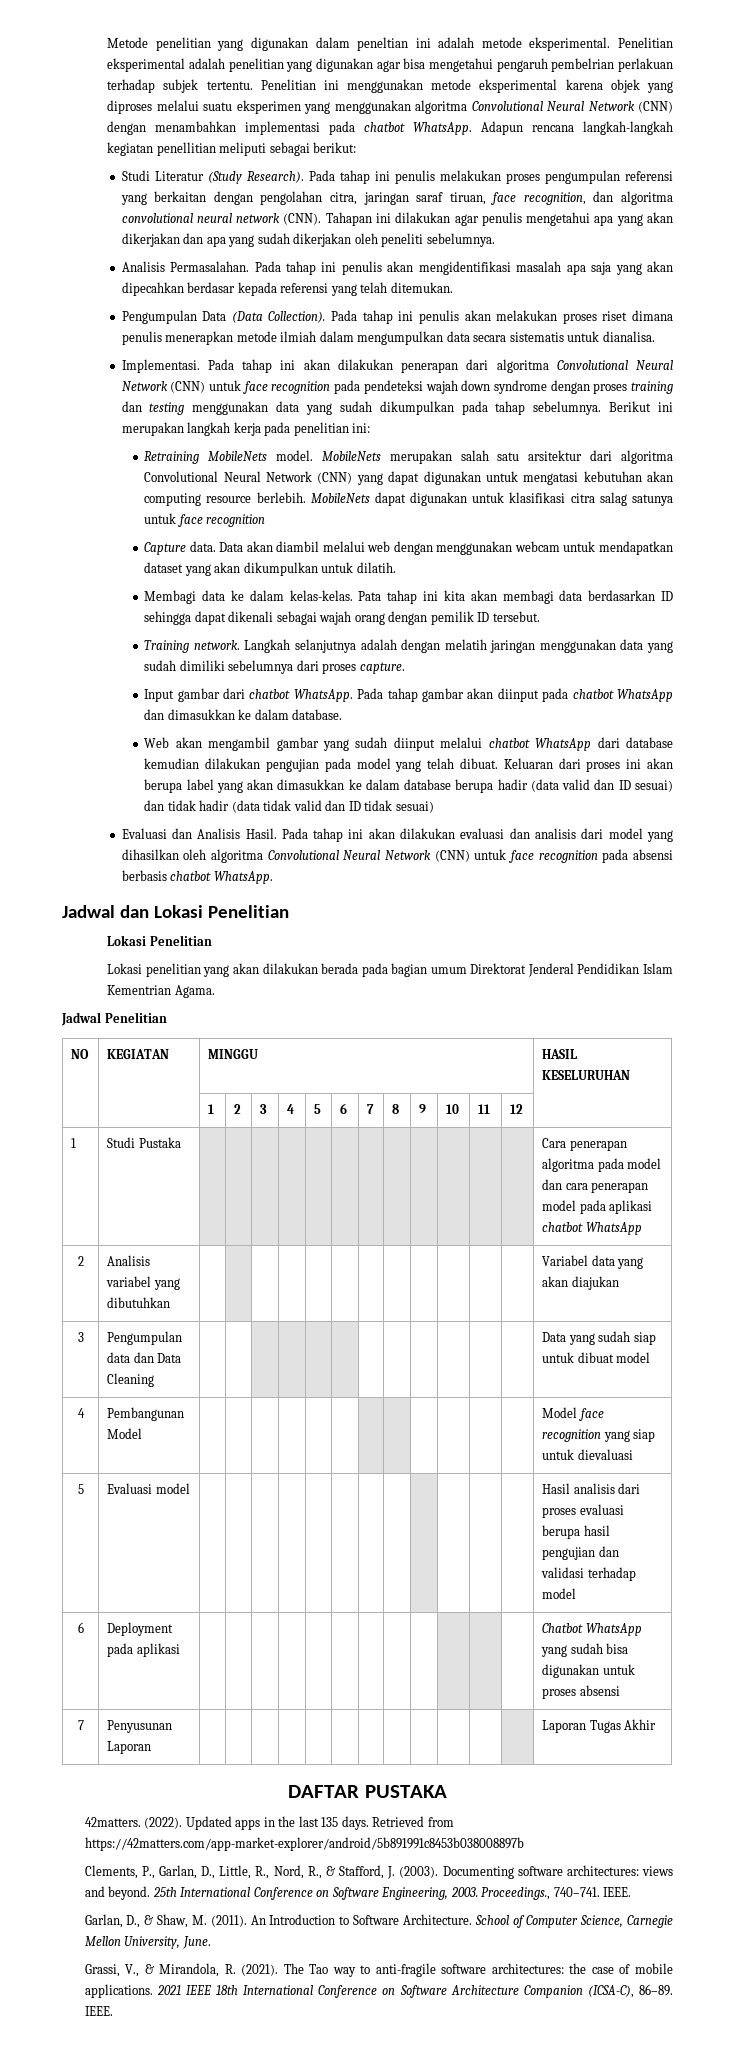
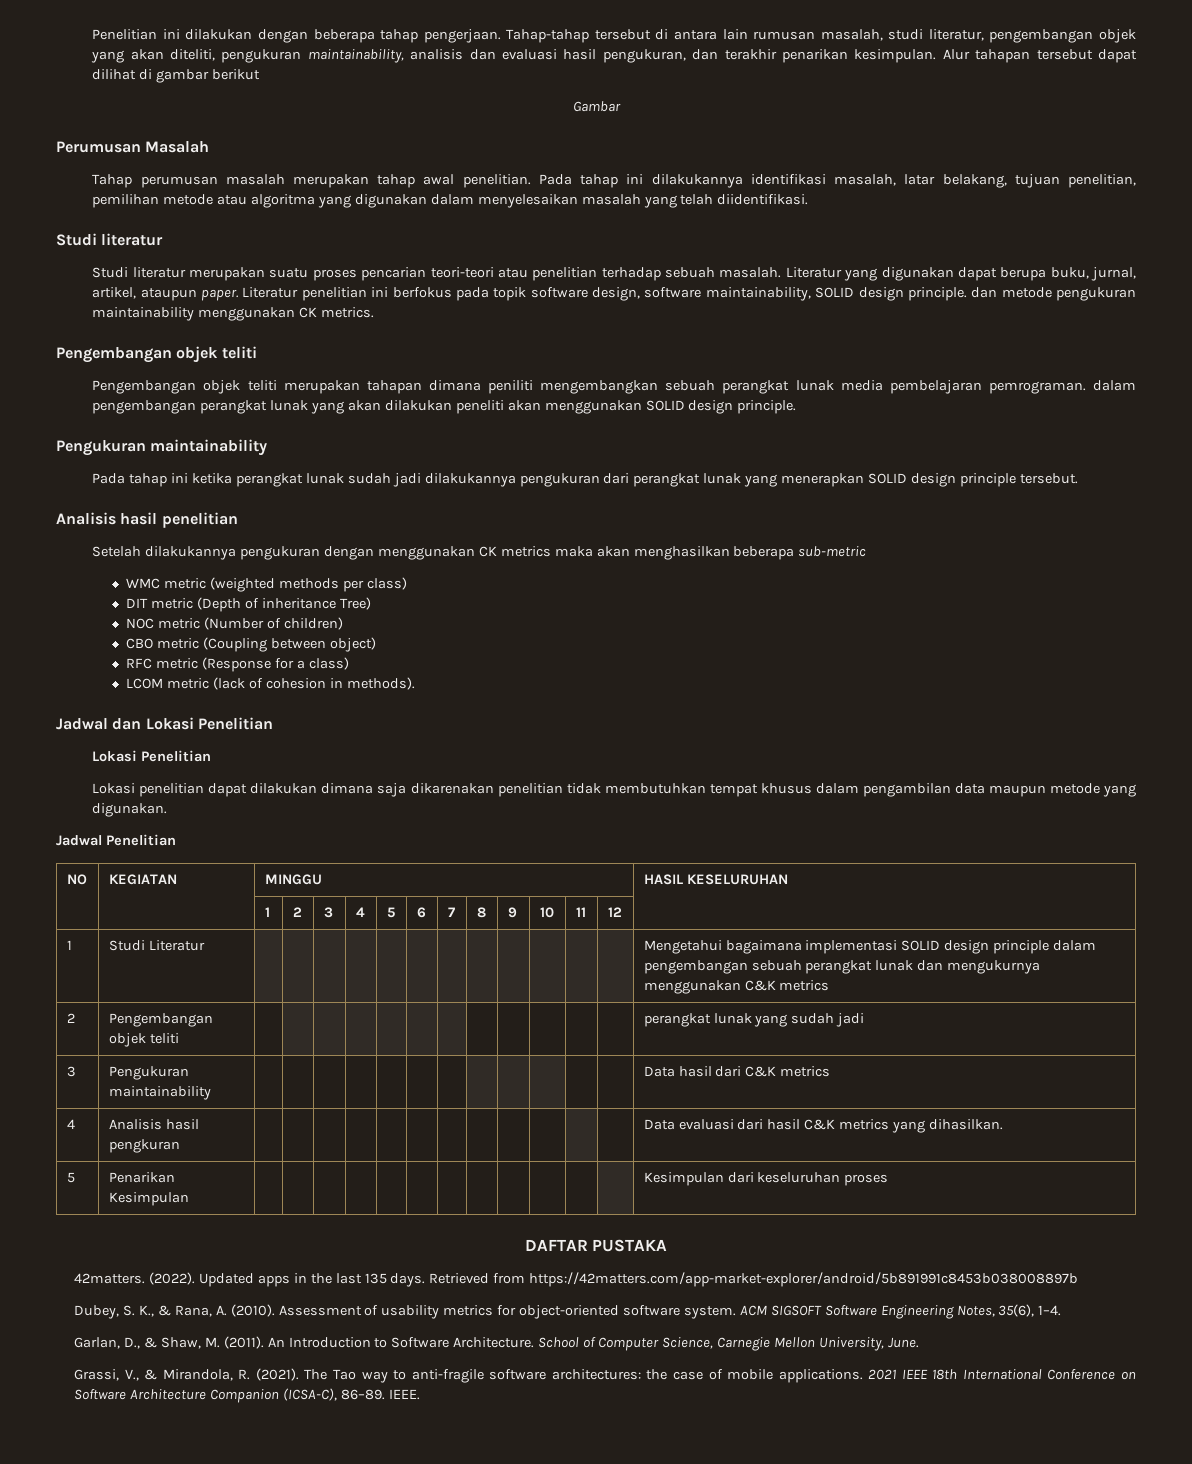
- Metode penelitian yang digunakan dalam peneltian ini adalah metode eksperimental. Penelitian eksperimental adalah penelitian yang digunakan agar bisa mengetahui pengaruh pembelrian perlakuan terhadap subjek tertentu. Penelitian ini menggunakan metode eksperimental karena objek yang diproses melalui suatu eksperimen yang menggunakan algoritma Convolutional Neural Network (CNN) dengan menambahkan implementasi pada chatbot WhatsApp. Adapun rencana langkah-langkah kegiatan penellitian meliputi sebagai berikut:
- Studi Literatur (Study Research). Pada tahap ini penulis melakukan proses pengumpulan referensi yang berkaitan dengan pengolahan citra, jaringan saraf tiruan, face recognition, dan algoritma convolutional neural network (CNN). Tahapan ini dilakukan agar penulis mengetahui apa yang akan dikerjakan dan apa yang sudah dikerjakan oleh peneliti sebelumnya.
- Analisis Permasalahan. Pada tahap ini penulis akan mengidentifikasi masalah apa saja yang akan dipecahkan berdasar kepada referensi yang telah ditemukan.
- Pengumpulan Data (Data Collection). Pada tahap ini penulis akan melakukan proses riset dimana penulis menerapkan metode ilmiah dalam mengumpulkan data secara sistematis untuk dianalisa.
- Implementasi. Pada tahap ini akan dilakukan penerapan dari algoritma Convolutional Neural Network (CNN) untuk face recognition pada pendeteksi wajah down syndrome dengan proses training dan testing menggunakan data yang sudah dikumpulkan pada tahap sebelumnya. Berikut ini merupakan langkah kerja pada penelitian ini:
- Retraining MobileNets model. MobileNets merupakan salah satu arsitektur dari algoritma Convolutional Neural Network (CNN) yang dapat digunakan untuk mengatasi kebutuhan akan computing resource berlebih. MobileNets dapat digunakan untuk klasifikasi citra salag satunya untuk face recognition
- Capture data. Data akan diambil melalui web dengan menggunakan webcam untuk mendapatkan dataset yang akan dikumpulkan untuk dilatih.
- Membagi data ke dalam kelas-kelas. Pata tahap ini kita akan membagi data berdasarkan ID sehingga dapat dikenali sebagai wajah orang dengan pemilik ID tersebut.
- Training network. Langkah selanjutnya adalah dengan melatih jaringan menggunakan data yang sudah dimiliki sebelumnya dari proses capture.
- Input gambar dari chatbot WhatsApp. Pada tahap gambar akan diinput pada chatbot WhatsApp dan dimasukkan ke dalam database.
- Web akan mengambil gambar yang sudah diinput melalui chatbot WhatsApp dari database kemudian dilakukan pengujian pada model yang telah dibuat. Keluaran dari proses ini akan berupa label yang akan dimasukkan ke dalam database berupa hadir (data valid dan ID sesuai) dan tidak hadir (data tidak valid dan ID tidak sesuai)
- Evaluasi dan Analisis Hasil. Pada tahap ini akan dilakukan evaluasi dan analisis dari model yang dihasilkan oleh algoritma Convolutional Neural Network (CNN) untuk face recognition pada absensi berbasis chatbot WhatsApp.
+ Penelitian ini dilakukan dengan beberapa tahap pengerjaan. Tahap-tahap tersebut di antara lain rumusan masalah, studi literatur, pengembangan objek yang akan diteliti, pengukuran maintainability, analisis dan evaluasi hasil pengukuran, dan terakhir penarikan kesimpulan. Alur tahapan tersebut dapat dilihat di gambar berikut
+ Gambar
+ Perumusan Masalah
+ Tahap perumusan masalah merupakan tahap awal penelitian. Pada tahap ini dilakukannya identifikasi masalah, latar belakang, tujuan penelitian, pemilihan metode atau algoritma yang digunakan dalam menyelesaikan masalah yang telah diidentifikasi.
+ Studi literatur
+ Studi literatur merupakan suatu proses pencarian teori-teori atau penelitian terhadap sebuah masalah. Literatur yang digunakan dapat berupa buku, jurnal, artikel, ataupun paper. Literatur penelitian ini berfokus pada topik software design, software maintainability, SOLID design principle. dan metode pengukuran maintainability menggunakan CK metrics.
+ Pengembangan objek teliti
+ Pengembangan objek teliti merupakan tahapan dimana peniliti mengembangkan sebuah perangkat lunak media pembelajaran pemrograman. dalam pengembangan perangkat lunak yang akan dilakukan peneliti akan menggunakan SOLID design principle.
+ Pengukuran maintainability
+ Pada tahap ini ketika perangkat lunak sudah jadi dilakukannya pengukuran dari perangkat lunak yang menerapkan SOLID design principle tersebut.
+ Analisis hasil penelitian
+ Setelah dilakukannya pengukuran dengan menggunakan CK metrics maka akan menghasilkan beberapa sub-metric
+ WMC metric (weighted methods per class)
+ DIT metric (Depth of inheritance Tree)
+ NOC metric (Number of children)
+ CBO metric (Coupling between object)
+ RFC metric (Response for a class)
+ LCOM metric (lack of cohesion in methods).
- Lokasi penelitian yang akan dilakukan berada pada bagian umum Direktorat Jenderal Pendidikan Islam Kementrian Agama.
+ Lokasi penelitian dapat dilakukan dimana saja dikarenakan penelitian tidak membutuhkan tempat khusus dalam pengambilan data maupun metode yang digunakan.
- 1 | Studi Pustaka | | | | | | | | | | | | | Cara penerapan algoritma pada model dan cara penerapan model pada aplikasi chatbot WhatsApp
- 2 | Analisis variabel yang dibutuhkan | | | | | | | | | | | | | Variabel data yang akan diajukan
- 3 | Pengumpulan data dan Data Cleaning | | | | | | | | | | | | | Data yang sudah siap untuk dibuat model
- 4 | Pembangunan Model | | | | | | | | | | | | | Model face recognition yang siap untuk dievaluasi
- 5 | Evaluasi model | | | | | | | | | | | | | Hasil analisis dari proses evaluasi berupa hasil pengujian dan validasi terhadap model
- 6 | Deployment pada aplikasi | | | | | | | | | | | | | Chatbot WhatsApp yang sudah bisa digunakan untuk proses absensi
- 7 | Penyusunan Laporan | | | | | | | | | | | | | Laporan Tugas Akhir
+ 1 | Studi Literatur | | | | | | | | | | | | | Mengetahui bagaimana implementasi SOLID design principle dalam pengembangan sebuah perangkat lunak dan mengukurnya menggunakan C&K metrics
+ 2 | Pengembangan objek teliti | | | | | | | | | | | | | perangkat lunak yang sudah jadi
+ 3 | Pengukuran maintainability | | | | | | | | | | | | | Data hasil dari C&K metrics
+ 4 | Analisis hasil pengkuran | | | | | | | | | | | | | Data evaluasi dari hasil C&K metrics yang dihasilkan.
+ 5 | Penarikan Kesimpulan | | | | | | | | | | | | | Kesimpulan dari keseluruhan proses
- Clements, P., Garlan, D., Little, R., Nord, R., & Stafford, J. (2003). Documenting software architectures: views and beyond. 25th International Conference on Software Engineering, 2003. Proceedings., 740–741. IEEE.
+ Dubey, S. K., & Rana, A. (2010). Assessment of usability metrics for object-oriented software system. ACM SIGSOFT Software Engineering Notes, 35(6), 1–4.

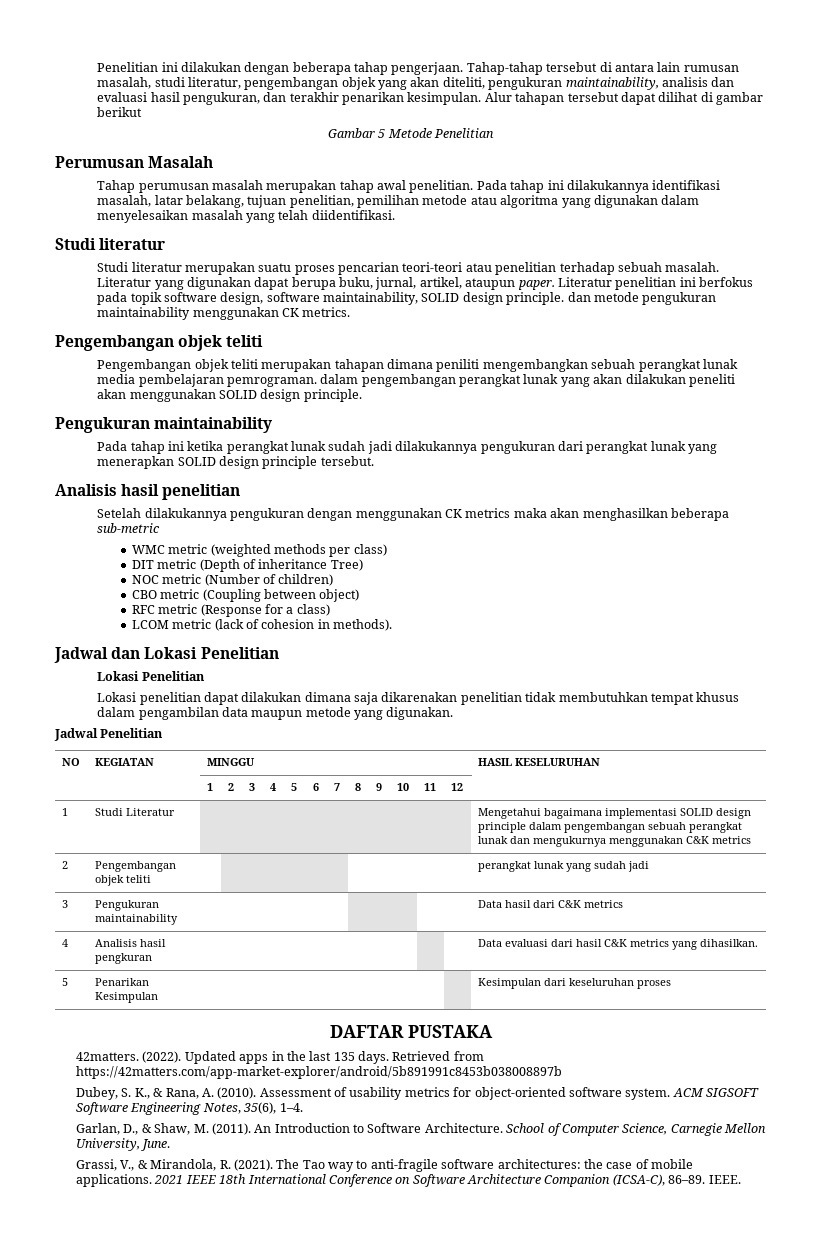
- Gambar
+ Gambar 5 Metode Penelitian

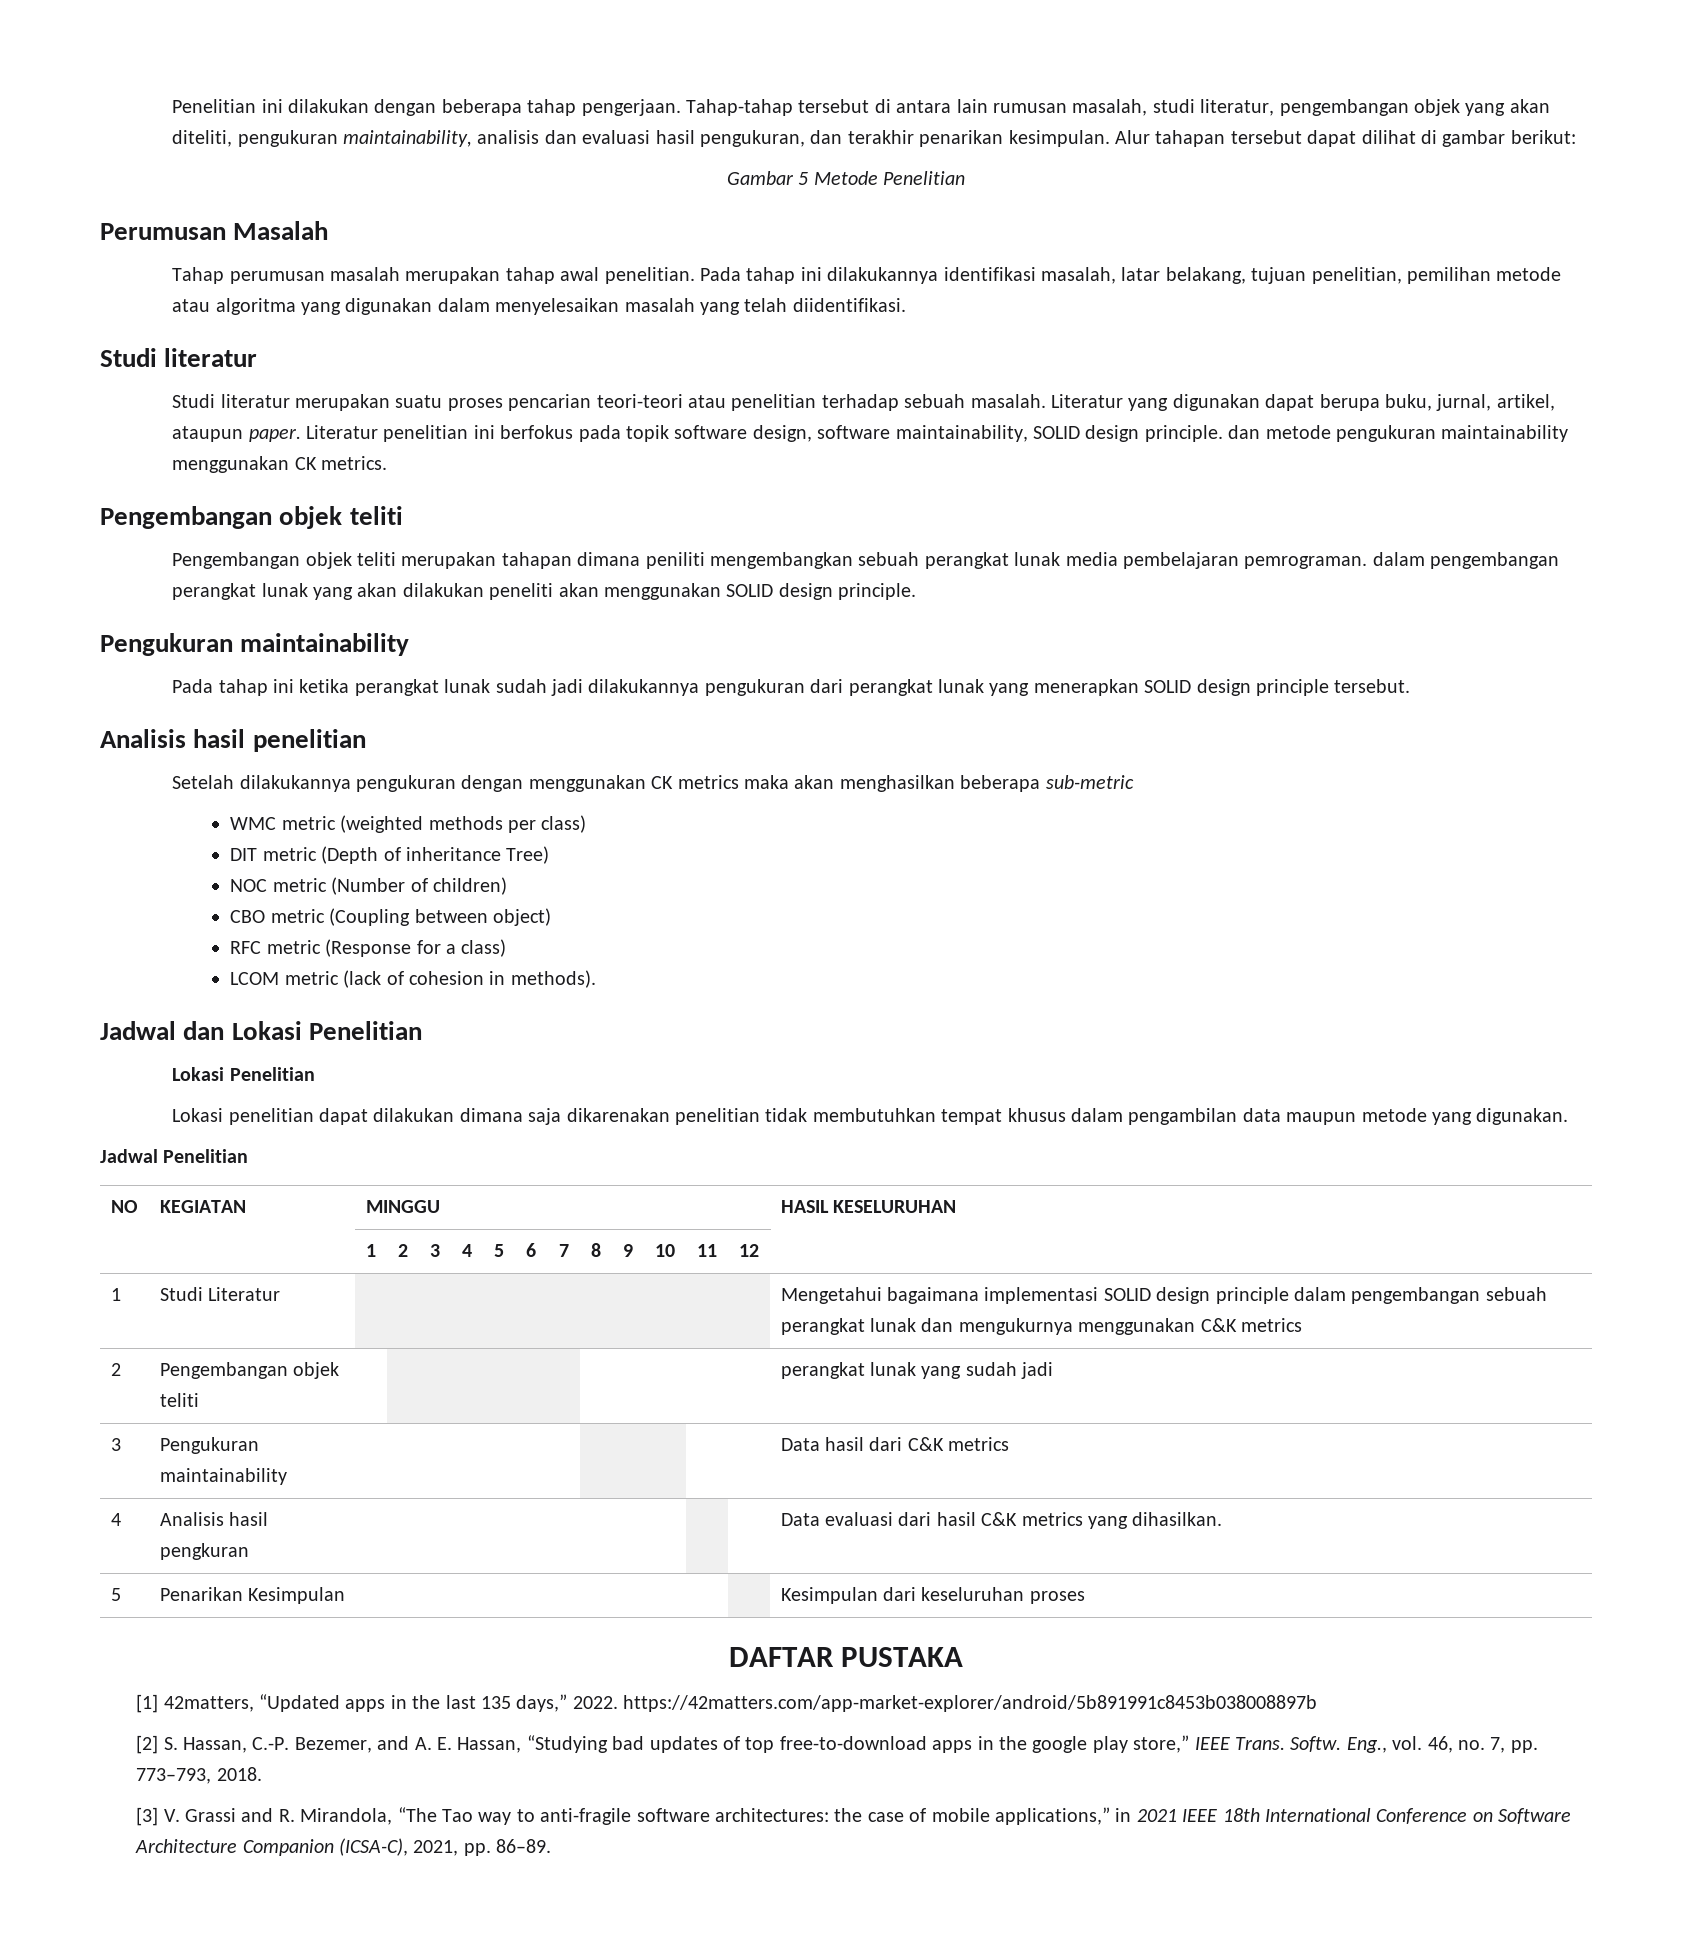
- Alur tahapan tersebut dapat dilihat di gambar berikut
+ Alur tahapan tersebut dapat dilihat di gambar berikut:
- 42matters. (2022). Updated apps in the last 135 days. Retrieved from https://42matters.com/app-market-explorer/android/5b891991c8453b038008897b
- Dubey, S. K., & Rana, A. (2010). Assessment of usability metrics for object-oriented software system. ACM SIGSOFT Software Engineering Notes, 35(6), 1–4.
- Garlan, D., & Shaw, M. (2011). An Introduction to Software Architecture. School of Computer Science, Carnegie Mellon University, June.
- Grassi, V., & Mirandola, R. (2021). The Tao way to anti-fragile software architectures: the case of mobile applications. 2021 IEEE 18th International Conference on Software Architecture Companion (ICSA-C), 86–89. IEEE.
+ [1] 42matters, “Updated apps in the last 135 days,” 2022. https://42matters.com/app-market-explorer/android/5b891991c8453b038008897b
+ [2] S. Hassan, C.-P. Bezemer, and A. E. Hassan, “Studying bad updates of top free-to-download apps in the google play store,” IEEE Trans. Softw. Eng., vol. 46, no. 7, pp. 773–793, 2018.
+ [3] V. Grassi and R. Mirandola, “The Tao way to anti-fragile software architectures: the case of mobile applications,” in 2021 IEEE 18th International Conference on Software Architecture Companion (ICSA-C), 2021, pp. 86–89.

